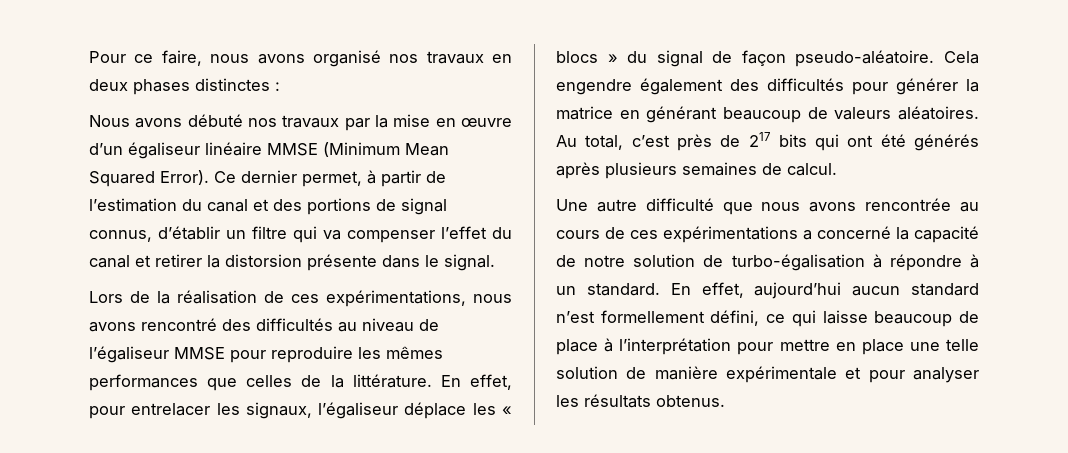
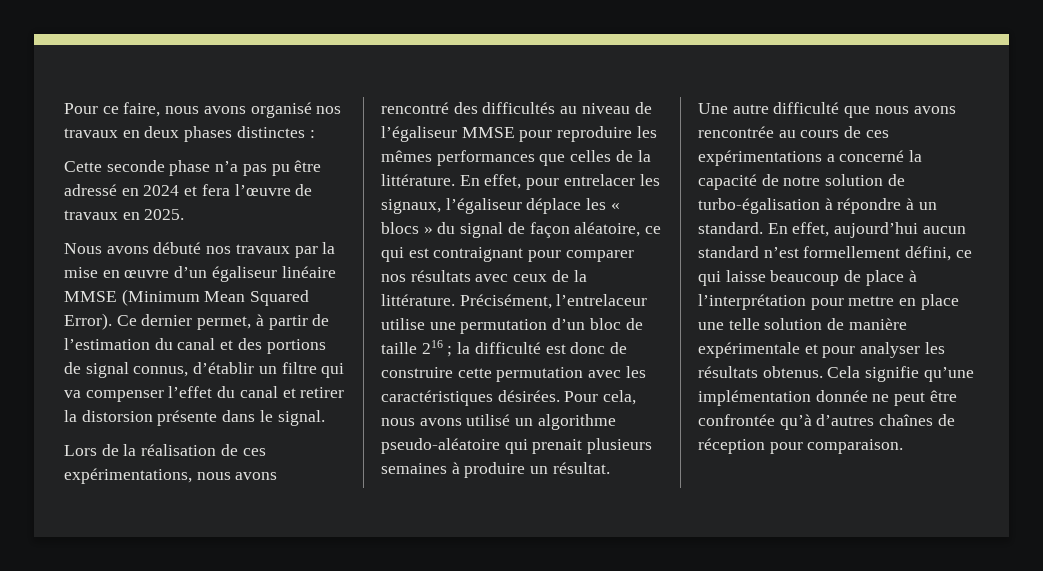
+ Cette seconde phase n’a pas pu être adressé en 2024 et fera l’œuvre de travaux en 2025.
- En effet, pour entrelacer les signaux, l’égaliseur déplace les « blocs » du signal de façon pseudo-aléatoire. Cela engendre également des difficultés pour générer la matrice en générant beaucoup de valeurs aléatoires. Au total, c’est près de 217 bits qui ont été générés après plusieurs semaines de calcul.
+ En effet, pour entrelacer les signaux, l’égaliseur déplace les « blocs » du signal de façon aléatoire, ce qui est contraignant pour comparer nos résultats avec ceux de la littérature. Précisément, l’entrelaceur utilise une permutation d’un bloc de taille 216 ; la difficulté est donc de construire cette permutation avec les caractéristiques désirées. Pour cela, nous avons utilisé un algorithme pseudo-aléatoire qui prenait plusieurs semaines à produire un résultat.
+ Cela signifie qu’une implémentation donnée ne peut être confrontée qu’à d’autres chaînes de réception pour comparaison.

